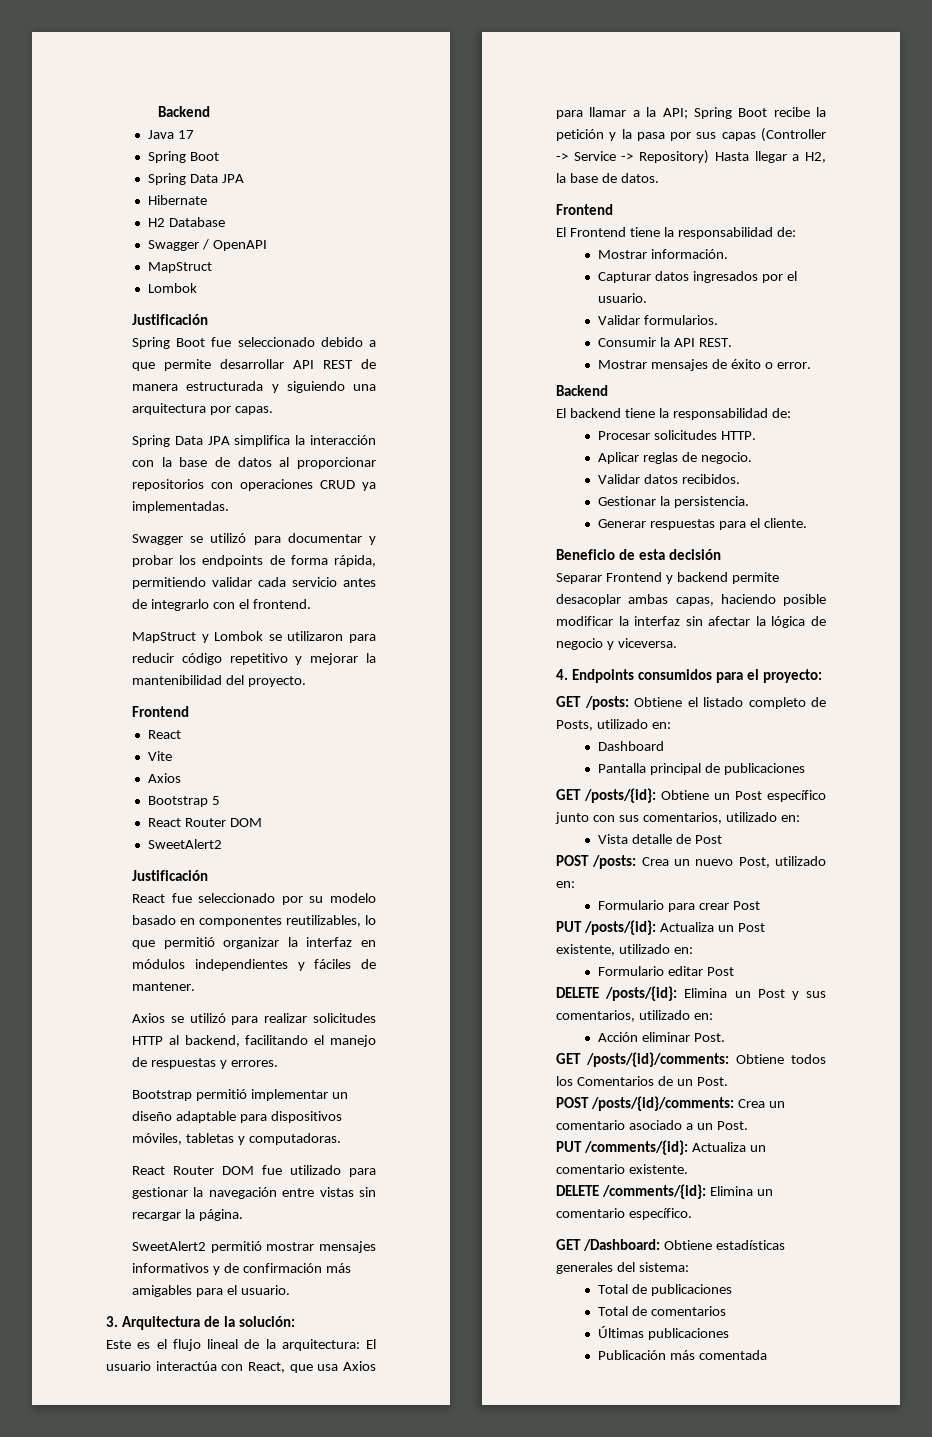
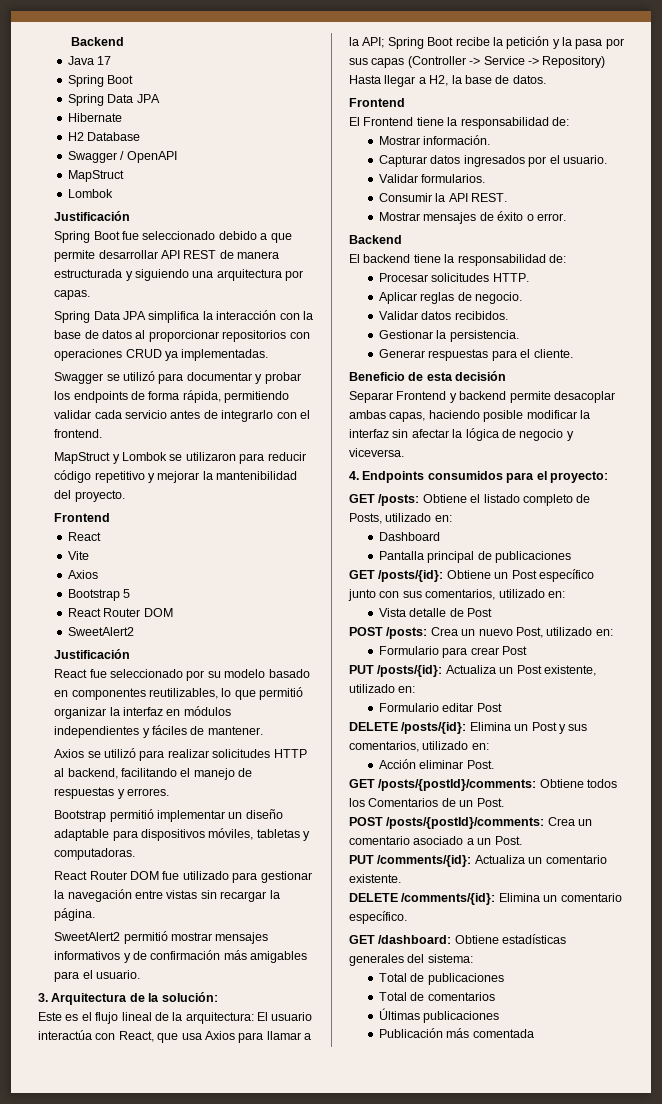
- GET /posts/{id}/comments: Obtiene todos los Comentarios de un Post.
+ GET /posts/{postId}/comments: Obtiene todos los Comentarios de un Post.
- POST /posts/{id}/comments: Crea un comentario asociado a un Post.
+ POST /posts/{postId}/comments: Crea un comentario asociado a un Post.
- GET /Dashboard: Obtiene estadísticas generales del sistema:
+ GET /dashboard: Obtiene estadísticas generales del sistema:

